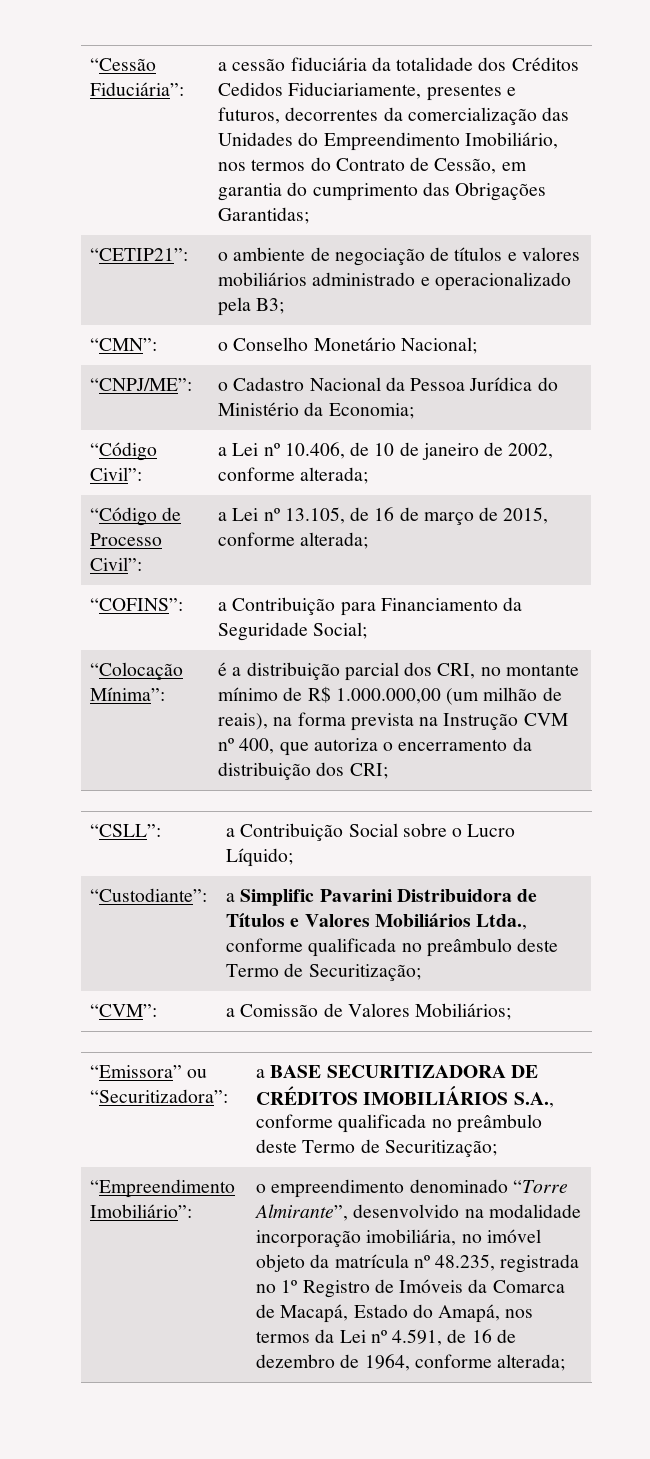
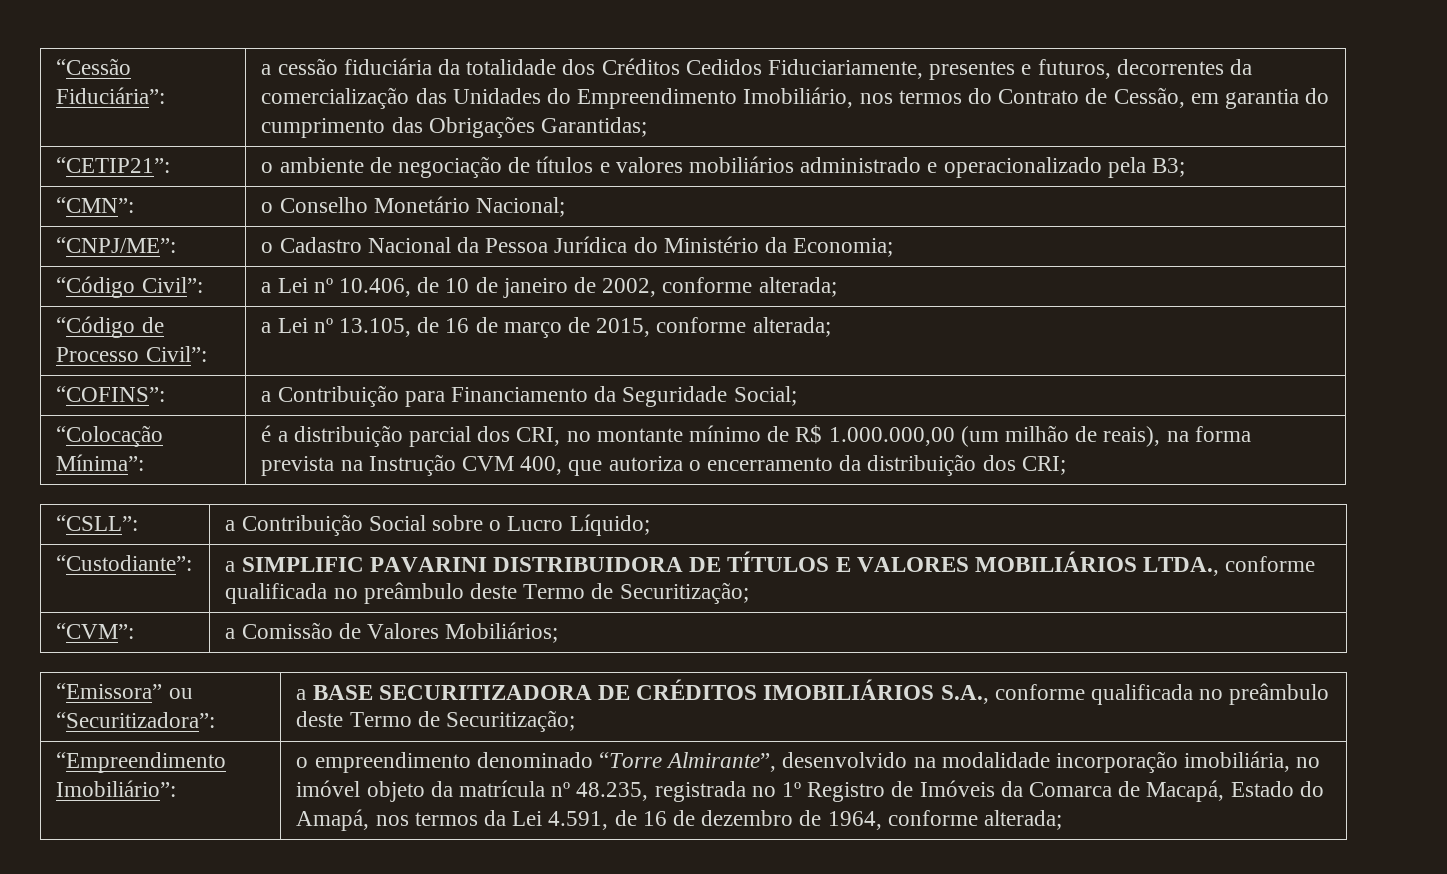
- “Colocação Mínima”: | é a distribuição parcial dos CRI, no montante mínimo de R$ 1.000.000,00 (um milhão de reais), na forma prevista na Instrução CVM nº 400, que autoriza o encerramento da distribuição dos CRI;
+ “Colocação Mínima”: | é a distribuição parcial dos CRI, no montante mínimo de R$ 1.000.000,00 (um milhão de reais), na forma prevista na Instrução CVM 400, que autoriza o encerramento da distribuição dos CRI;
- “Custodiante”: | a Simplific Pavarini Distribuidora de Títulos e Valores Mobiliários Ltda., conforme qualificada no preâmbulo deste Termo de Securitização;
+ “Custodiante”: | a SIMPLIFIC PAVARINI DISTRIBUIDORA DE TÍTULOS E VALORES MOBILIÁRIOS LTDA., conforme qualificada no preâmbulo deste Termo de Securitização;
- o empreendimento denominado “Torre Almirante”, desenvolvido na modalidade incorporação imobiliária, no imóvel objeto da matrícula nº 48.235, registrada no 1º Registro de Imóveis da Comarca de Macapá, Estado do Amapá, nos termos da Lei nº 4.591, de 16 de dezembro de 1964, conforme alterada;
+ o empreendimento denominado “Torre Almirante”, desenvolvido na modalidade incorporação imobiliária, no imóvel objeto da matrícula nº 48.235, registrada no 1º Registro de Imóveis da Comarca de Macapá, Estado do Amapá, nos termos da Lei 4.591, de 16 de dezembro de 1964, conforme alterada;

